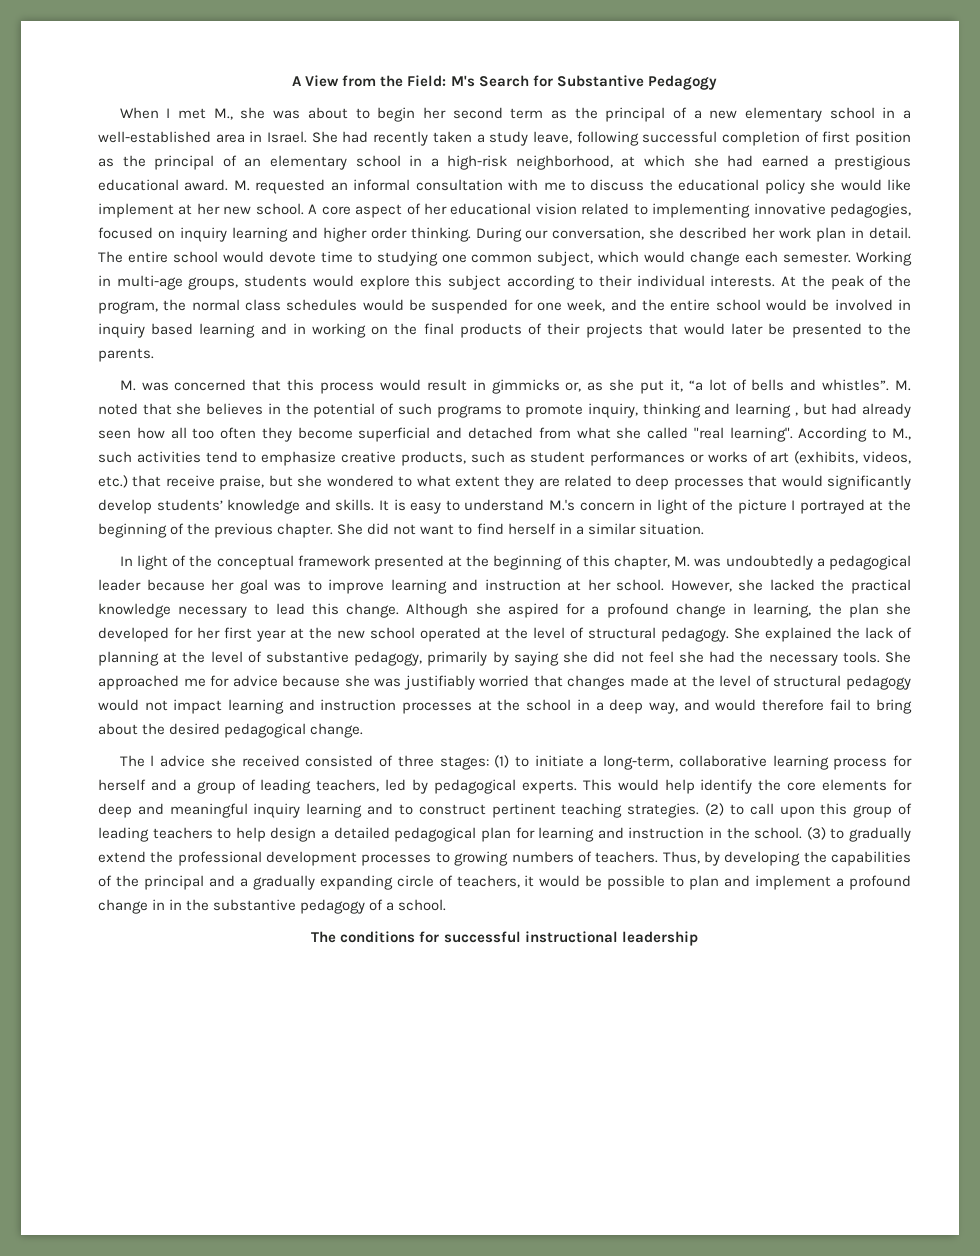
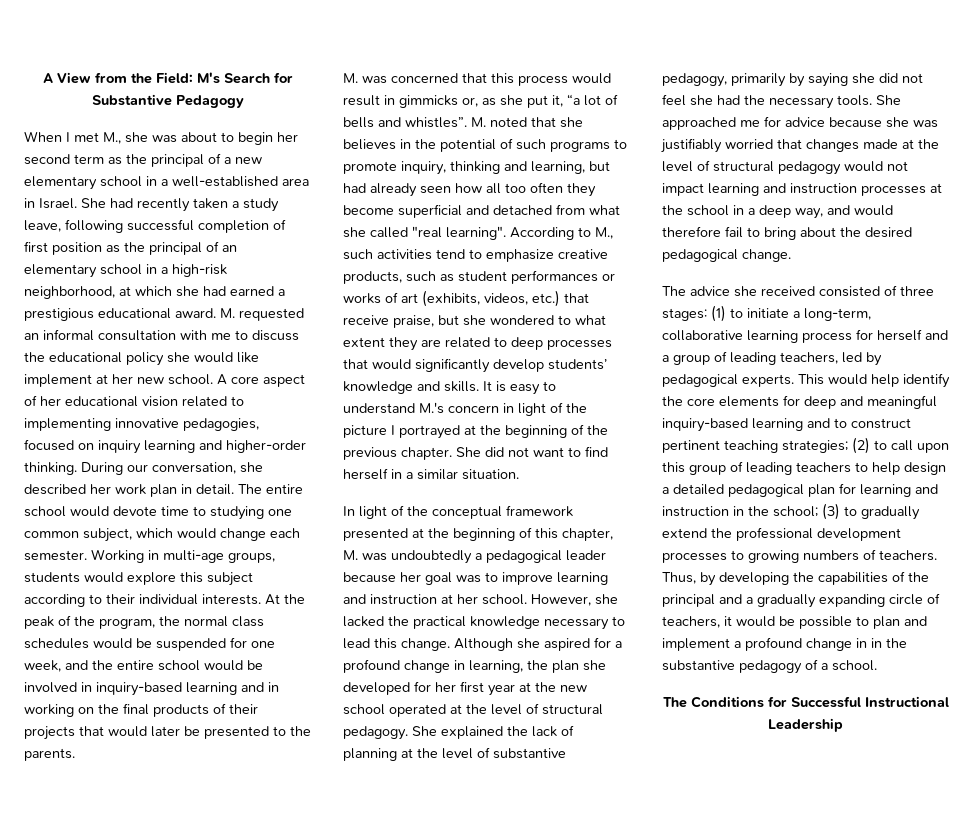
- A core aspect of her educational vision related to implementing innovative pedagogies, focused on inquiry learning and higher order thinking.
+ A core aspect of her educational vision related to implementing innovative pedagogies, focused on inquiry learning and higher-order thinking.
- At the peak of the program, the normal class schedules would be suspended for one week, and the entire school would be involved in inquiry based learning and in working on the final products of their projects that would later be presented to the parents.
+ At the peak of the program, the normal class schedules would be suspended for one week, and the entire school would be involved in inquiry-based learning and in working on the final products of their projects that would later be presented to the parents.
- M. noted that she believes in the potential of such programs to promote inquiry, thinking and learning , but had already seen how all too often they become superficial and detached from what she called "real learning".
+ M. noted that she believes in the potential of such programs to promote inquiry, thinking and learning, but had already seen how all too often they become superficial and detached from what she called "real learning".
- The l advice she received consisted of three stages: (1) to initiate a long-term, collaborative learning process for herself and a group of leading teachers, led by pedagogical experts.
+ The advice she received consisted of three stages: (1) to initiate a long-term, collaborative learning process for herself and a group of leading teachers, led by pedagogical experts.
- This would help identify the core elements for deep and meaningful inquiry learning and to construct pertinent teaching strategies. (2) to call upon this group of leading teachers to help design a detailed pedagogical plan for learning and instruction in the school. (3) to gradually extend the professional development processes to growing numbers of teachers.
+ This would help identify the core elements for deep and meaningful inquiry-based learning and to construct pertinent teaching strategies; (2) to call upon this group of leading teachers to help design a detailed pedagogical plan for learning and instruction in the school; (3) to gradually extend the professional development processes to growing numbers of teachers.
- The conditions for successful instructional leadership
+ The Conditions for Successful Instructional Leadership

